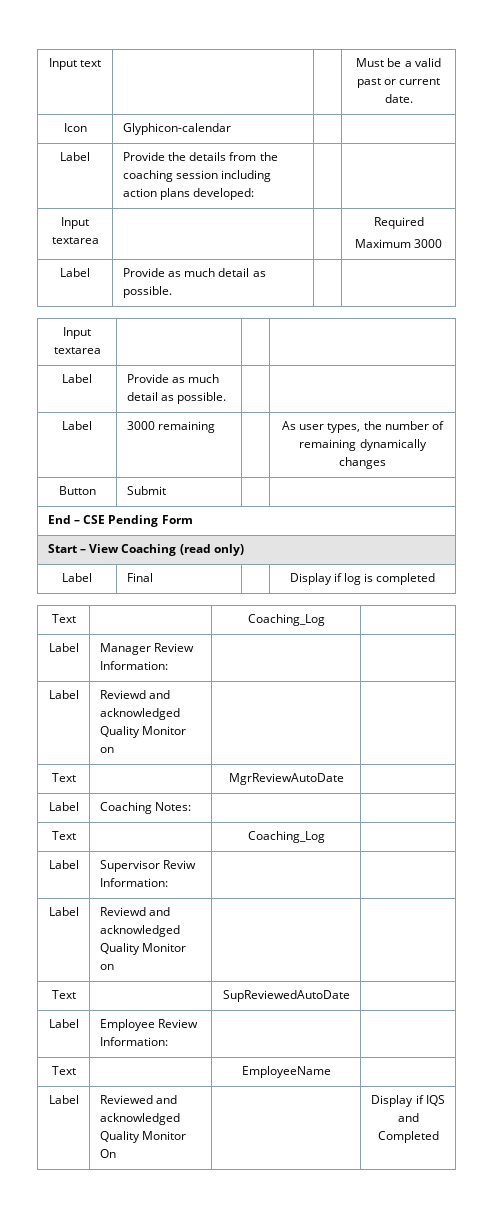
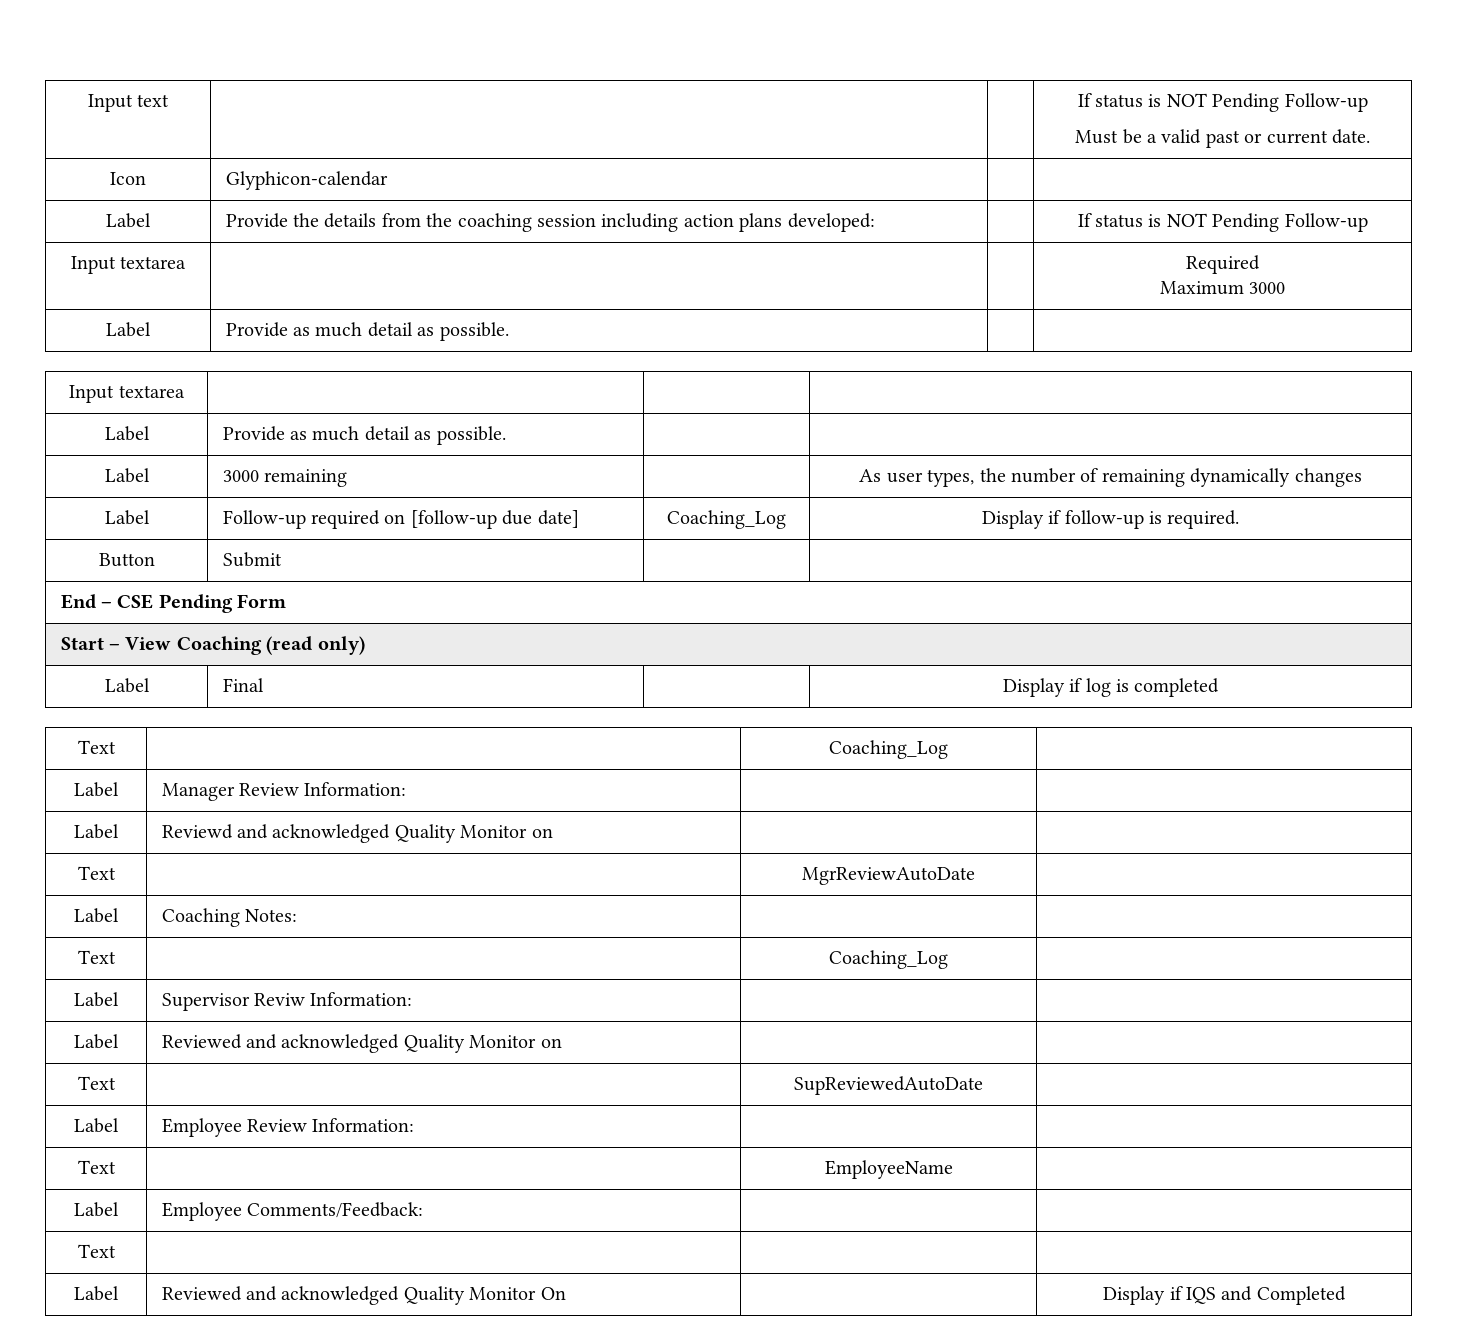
- Input text | | | Must be a valid past or current date.
+ Input text | | | If status is NOT Pending Follow-up
+ Must be a valid past or current date.
- Label | Provide the details from the coaching session including action plans developed: | |
+ Label | Provide the details from the coaching session including action plans developed: | | If status is NOT Pending Follow-up
+ Label | Follow-up required on [follow-up due date] | Coaching_Log | Display if follow-up is required.
  Label | Supervisor Reviw Information: | |
- Label | Reviewd and acknowledged Quality Monitor on | |
+ Label | Reviewed and acknowledged Quality Monitor on | |
+ Label | Employee Comments/Feedback: | |
+ Text | | |

